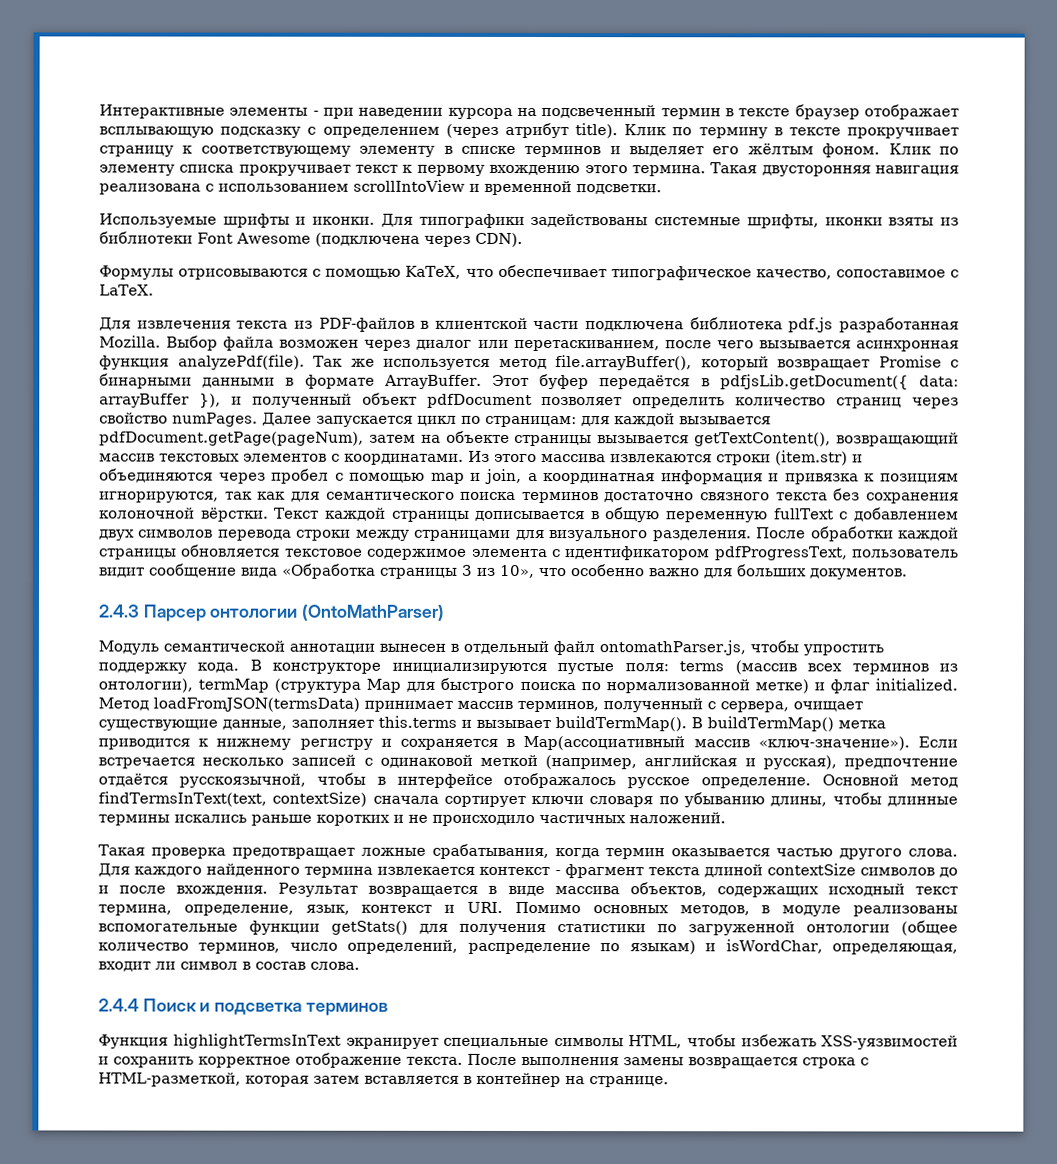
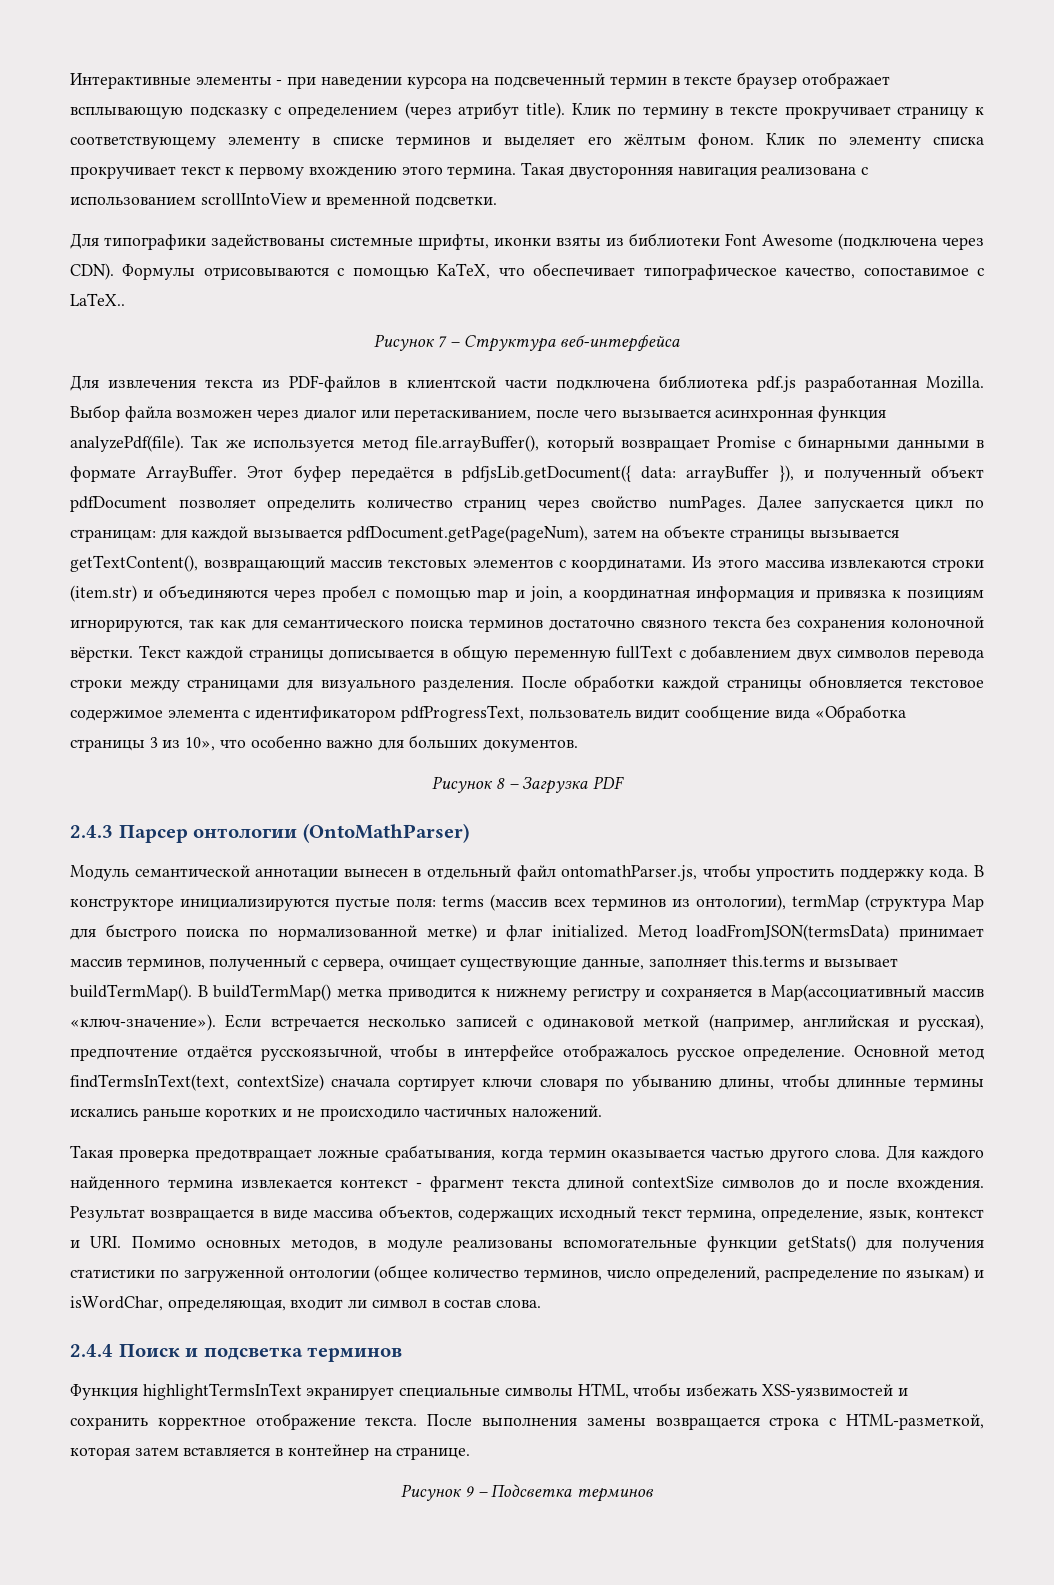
- Используемые шрифты и иконки. Для типографики задействованы системные шрифты, иконки взяты из библиотеки Font Awesome (подключена через CDN).
- Формулы отрисовываются с помощью KaTeX, что обеспечивает типографическое качество, сопоставимое с LaTeX.
+ Для типографики задействованы системные шрифты, иконки взяты из библиотеки Font Awesome (подключена через CDN). Формулы отрисовываются с помощью KaTeX, что обеспечивает типографическое качество, сопоставимое с LaTeX..
+ Рисунок 7 – Структура веб-интерфейса
+ Рисунок 8 – Загрузка PDF
+ Рисунок 9 – Подсветка терминов

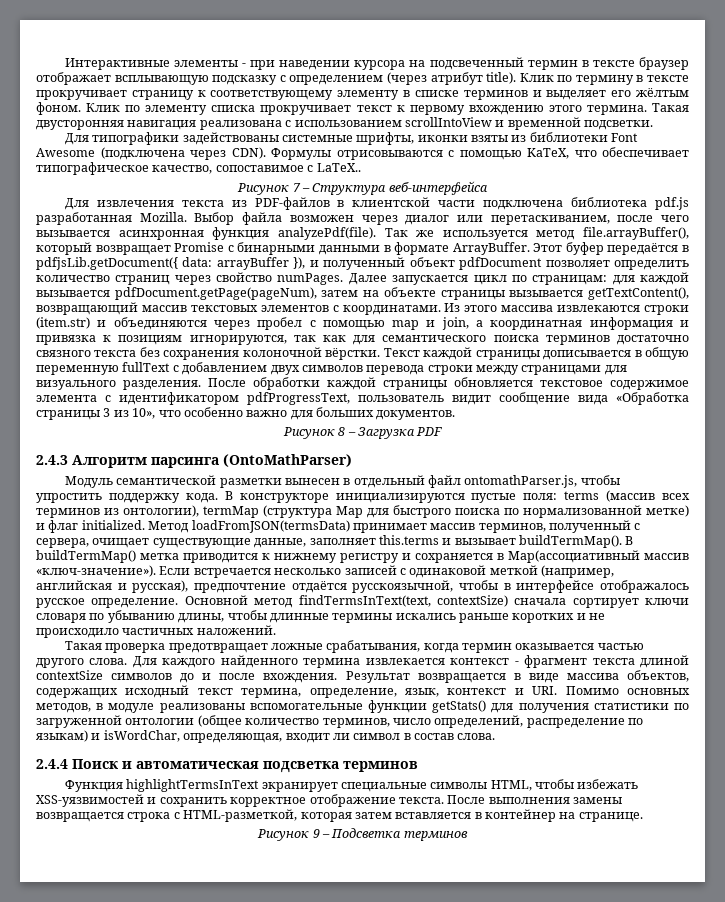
- 2.4.3 Парсер онтологии (OntoMathParser)
+ 2.4.3 Алгоритм парсинга (OntoMathParser)
- Модуль семантической аннотации вынесен в отдельный файл ontomathParser.js, чтобы упростить поддержку кода.
+ Модуль семантической разметки вынесен в отдельный файл ontomathParser.js, чтобы упростить поддержку кода.
- 2.4.4 Поиск и подсветка терминов
+ 2.4.4 Поиск и автоматическая подсветка терминов

